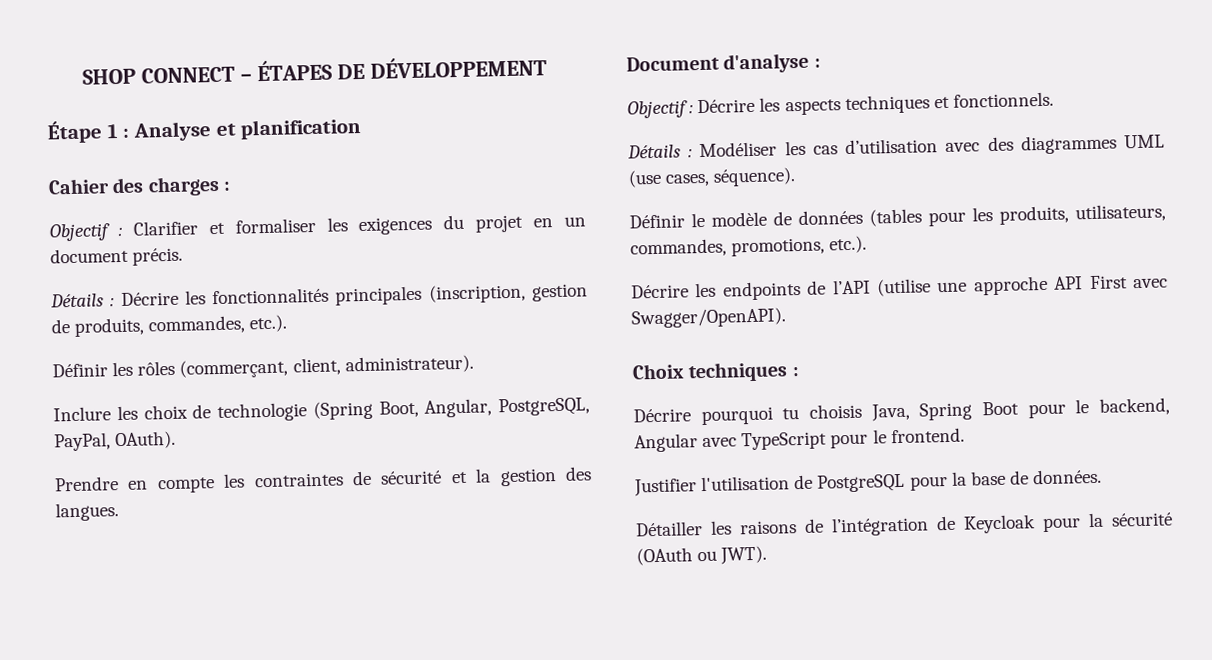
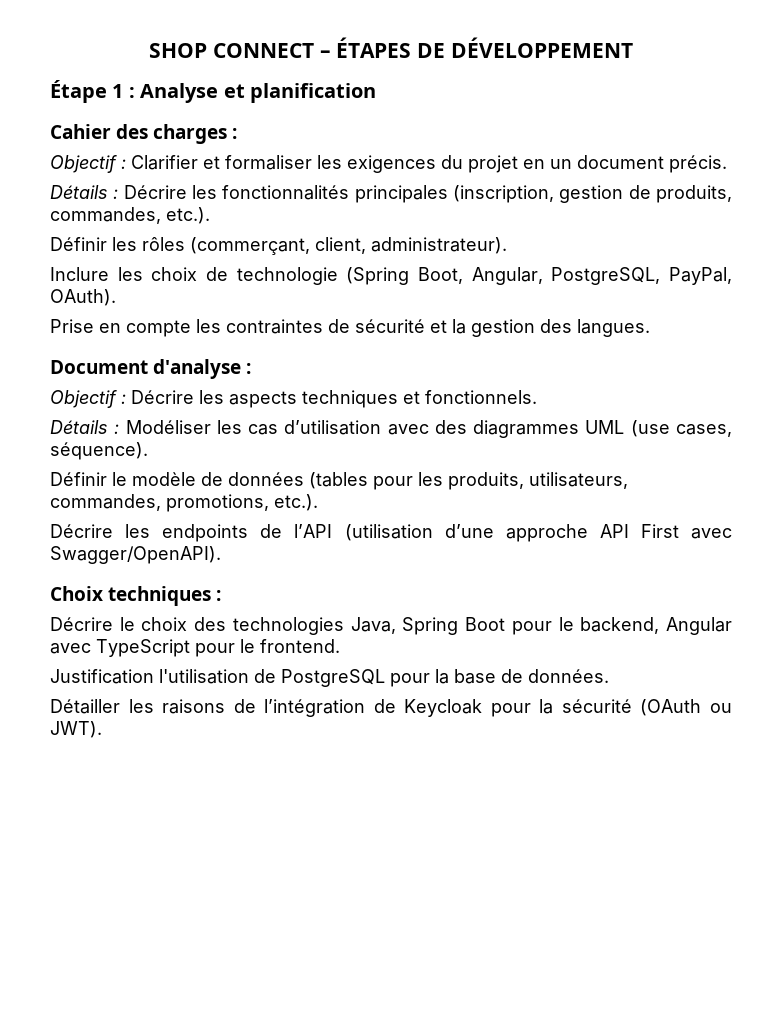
- Prendre en compte les contraintes de sécurité et la gestion des langues.
+ Prise en compte les contraintes de sécurité et la gestion des langues.
- Décrire les endpoints de l’API (utilise une approche API First avec Swagger/OpenAPI).
+ Décrire les endpoints de l’API (utilisation d’une approche API First avec Swagger/OpenAPI).
- Décrire pourquoi tu choisis Java, Spring Boot pour le backend, Angular avec TypeScript pour le frontend.
+ Décrire le choix des technologies Java, Spring Boot pour le backend, Angular avec TypeScript pour le frontend.
- Justifier l'utilisation de PostgreSQL pour la base de données.
+ Justification l'utilisation de PostgreSQL pour la base de données.

